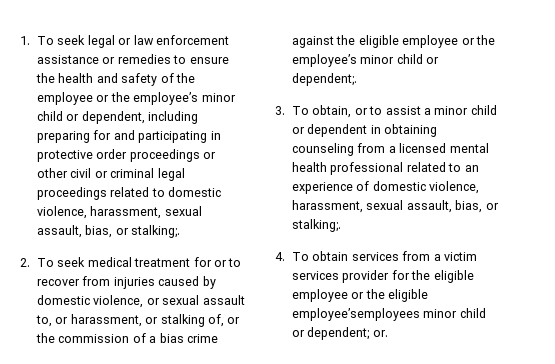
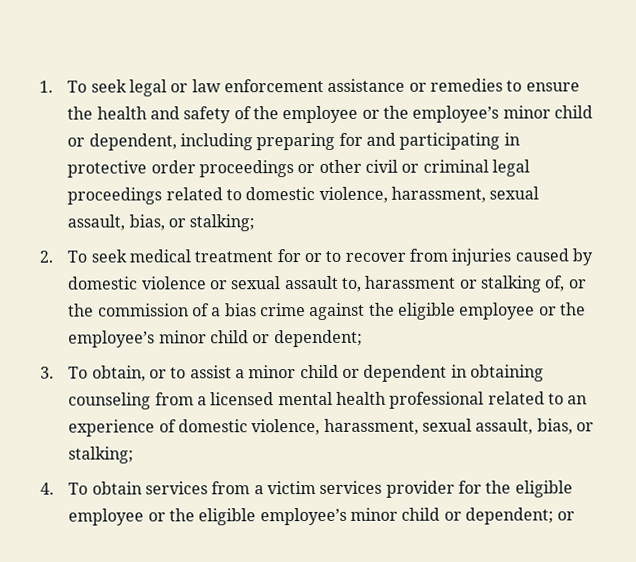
- 1. To seek legal or law enforcement assistance or remedies to ensure the health and safety of the employee or the employee’s minor child or dependent, including preparing for and participating in protective order proceedings or other civil or criminal legal proceedings related to domestic violence, harassment, sexual assault, bias, or stalking;.
+ 1. To seek legal or law enforcement assistance or remedies to ensure the health and safety of the employee or the employee’s minor child or dependent, including preparing for and participating in protective order proceedings or other civil or criminal legal proceedings related to domestic violence, harassment, sexual assault, bias, or stalking;
- 2. To seek medical treatment for or to recover from injuries caused by domestic violence, or sexual assault to, or harassment, or stalking of, or the commission of a bias crime against the eligible employee or the employee’s minor child or dependent;.
+ 2. To seek medical treatment for or to recover from injuries caused by domestic violence or sexual assault to, harassment or stalking of, or the commission of a bias crime against the eligible employee or the employee’s minor child or dependent;
- 3. To obtain, or to assist a minor child or dependent in obtaining counseling from a licensed mental health professional related to an experience of domestic violence, harassment, sexual assault, bias, or stalking;.
+ 3. To obtain, or to assist a minor child or dependent in obtaining counseling from a licensed mental health professional related to an experience of domestic violence, harassment, sexual assault, bias, or stalking;
- 4. To obtain services from a victim services provider for the eligible employee or the eligible employee’semployees minor child or dependent; or.
+ 4. To obtain services from a victim services provider for the eligible employee or the eligible employee’s minor child or dependent; or

